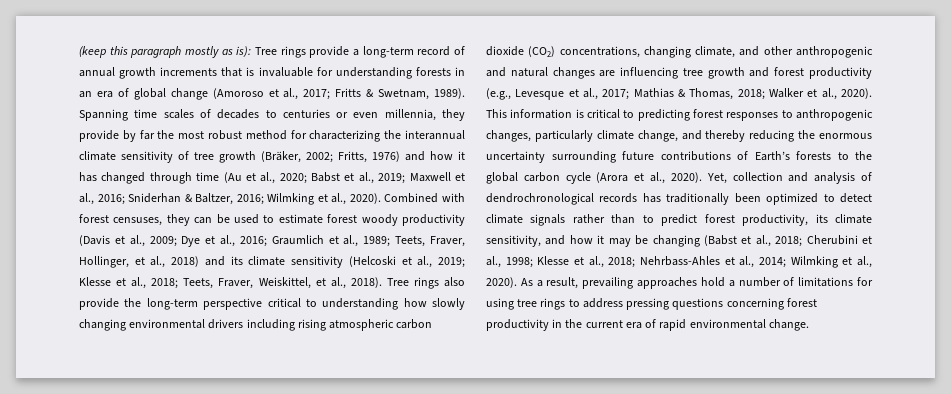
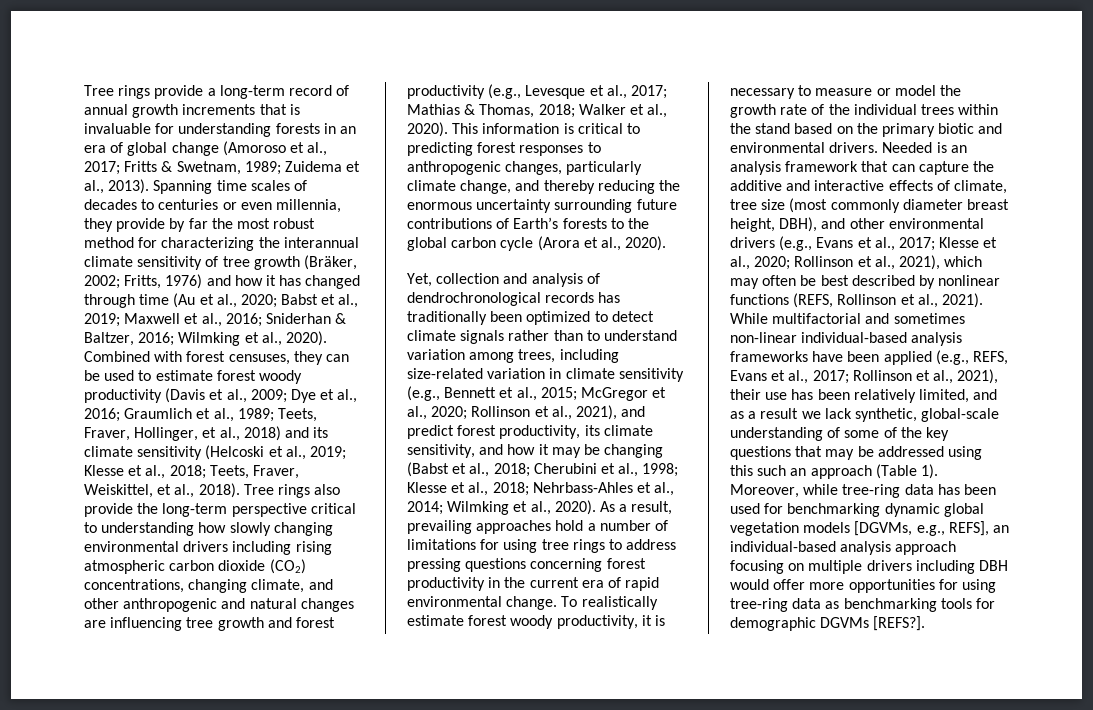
- (keep this paragraph mostly as is): Tree rings provide a long-term record of annual growth increments that is invaluable for understanding forests in an era of global change (Amoroso et al., 2017; Fritts & Swetnam, 1989).
+ Tree rings provide a long-term record of annual growth increments that is invaluable for understanding forests in an era of global change (Amoroso et al., 2017; Fritts & Swetnam, 1989; Zuidema et al., 2013).
- This information is critical to predicting forest responses to anthropogenic changes, particularly climate change, and thereby reducing the enormous uncertainty surrounding future contributions of Earth’s forests to the global carbon cycle (Arora et al., 2020). Yet, collection and analysis of dendrochronological records has traditionally been optimized to detect climate signals rather than to predict forest productivity, its climate sensitivity, and how it may be changing (Babst et al., 2018;
+ This information is critical to predicting forest responses to anthropogenic changes, particularly climate change, and thereby reducing the enormous uncertainty surrounding future contributions of Earth’s forests to the global carbon cycle (Arora et al., 2020).
+ Yet, collection and analysis of dendrochronological records has traditionally been optimized to detect climate signals rather than to understand variation among trees, including size-related variation in climate sensitivity (e.g., Bennett et al., 2015; McGregor et al., 2020; Rollinson et al., 2021), and predict forest productivity, its climate sensitivity, and how it may be changing (Babst et al., 2018;
+ To realistically estimate forest woody productivity, it is necessary to measure or model the growth rate of the individual trees within the stand based on the primary biotic and environmental drivers. Needed is an analysis framework that can capture the additive and interactive effects of climate, tree size (most commonly diameter breast height, DBH), and other environmental drivers (e.g., Evans et al., 2017; Klesse et al., 2020; Rollinson et al., 2021), which may often be best described by nonlinear functions (REFS, Rollinson et al., 2021). While multifactorial and sometimes non-linear individual-based analysis frameworks have been applied (e.g., REFS, Evans et al., 2017; Rollinson et al., 2021), their use has been relatively limited, and as a result we lack synthetic, global-scale understanding of some of the key questions that may be addressed using this such an approach (Table 1). Moreover, while tree-ring data has been used for benchmarking dynamic global vegetation models [DGVMs, e.g., REFS], an individual-based analysis approach focusing on multiple drivers including DBH would offer more opportunities for using tree-ring data as benchmarking tools for demographic DGVMs [REFS?].

